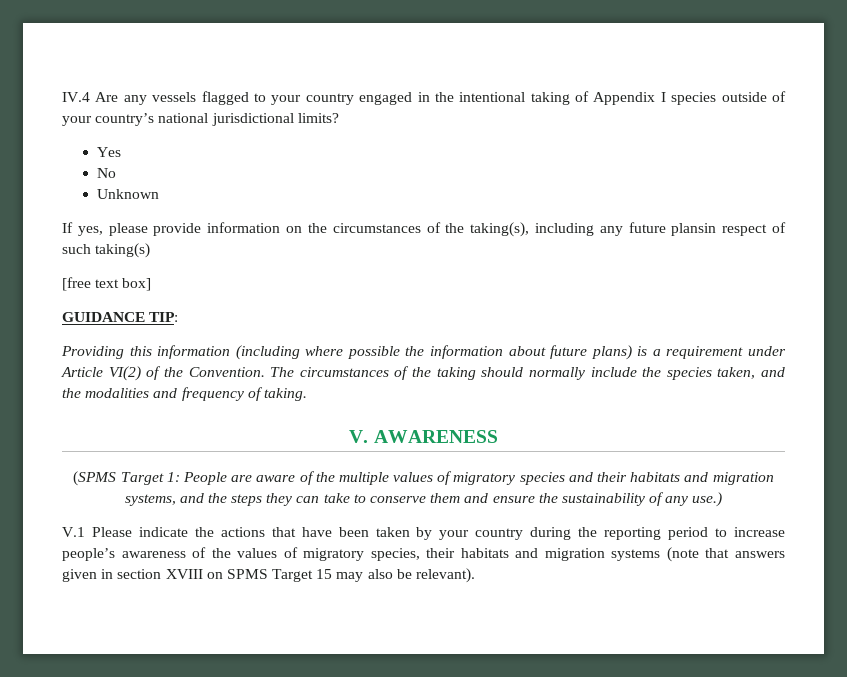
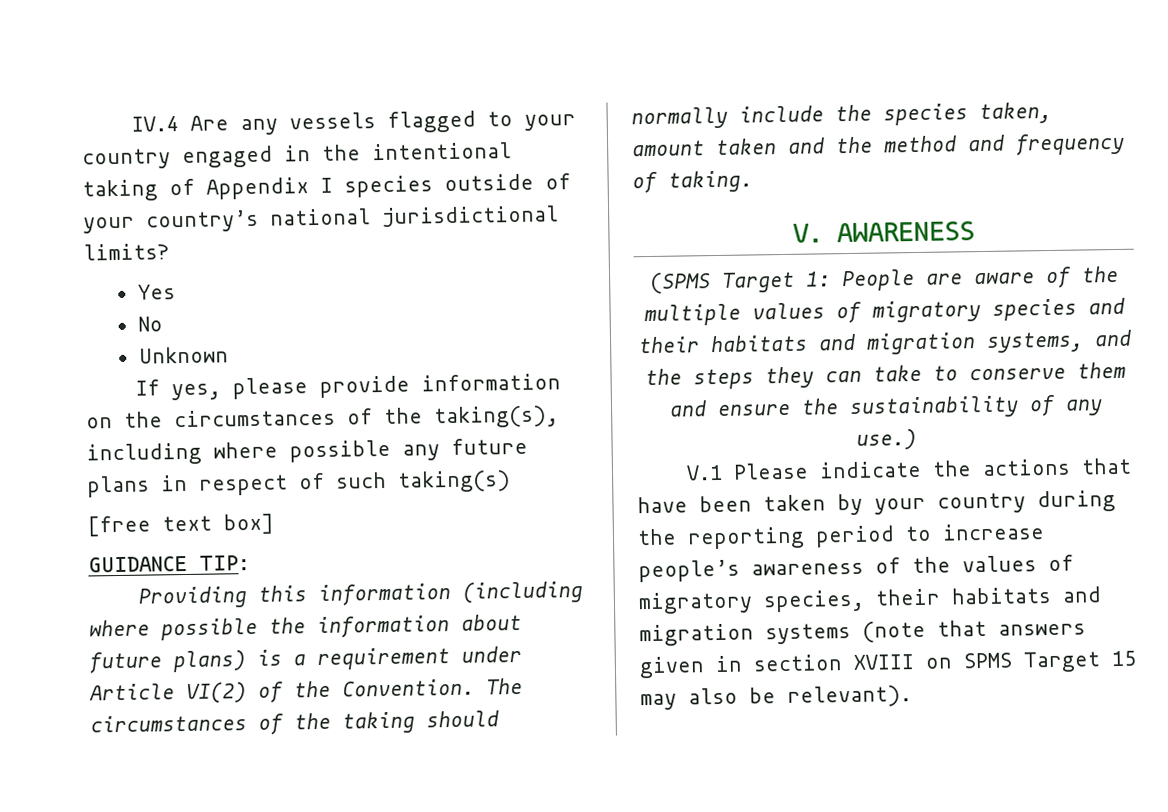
- If yes, please provide information on the circumstances of the taking(s), including any future plansin respect of such taking(s)
+ If yes, please provide information on the circumstances of the taking(s), including where possible any future plans in respect of such taking(s)
- The circumstances of the taking should normally include the species taken, and the modalities and frequency of taking.
+ The circumstances of the taking should normally include the species taken, amount taken and the method and frequency of taking.

